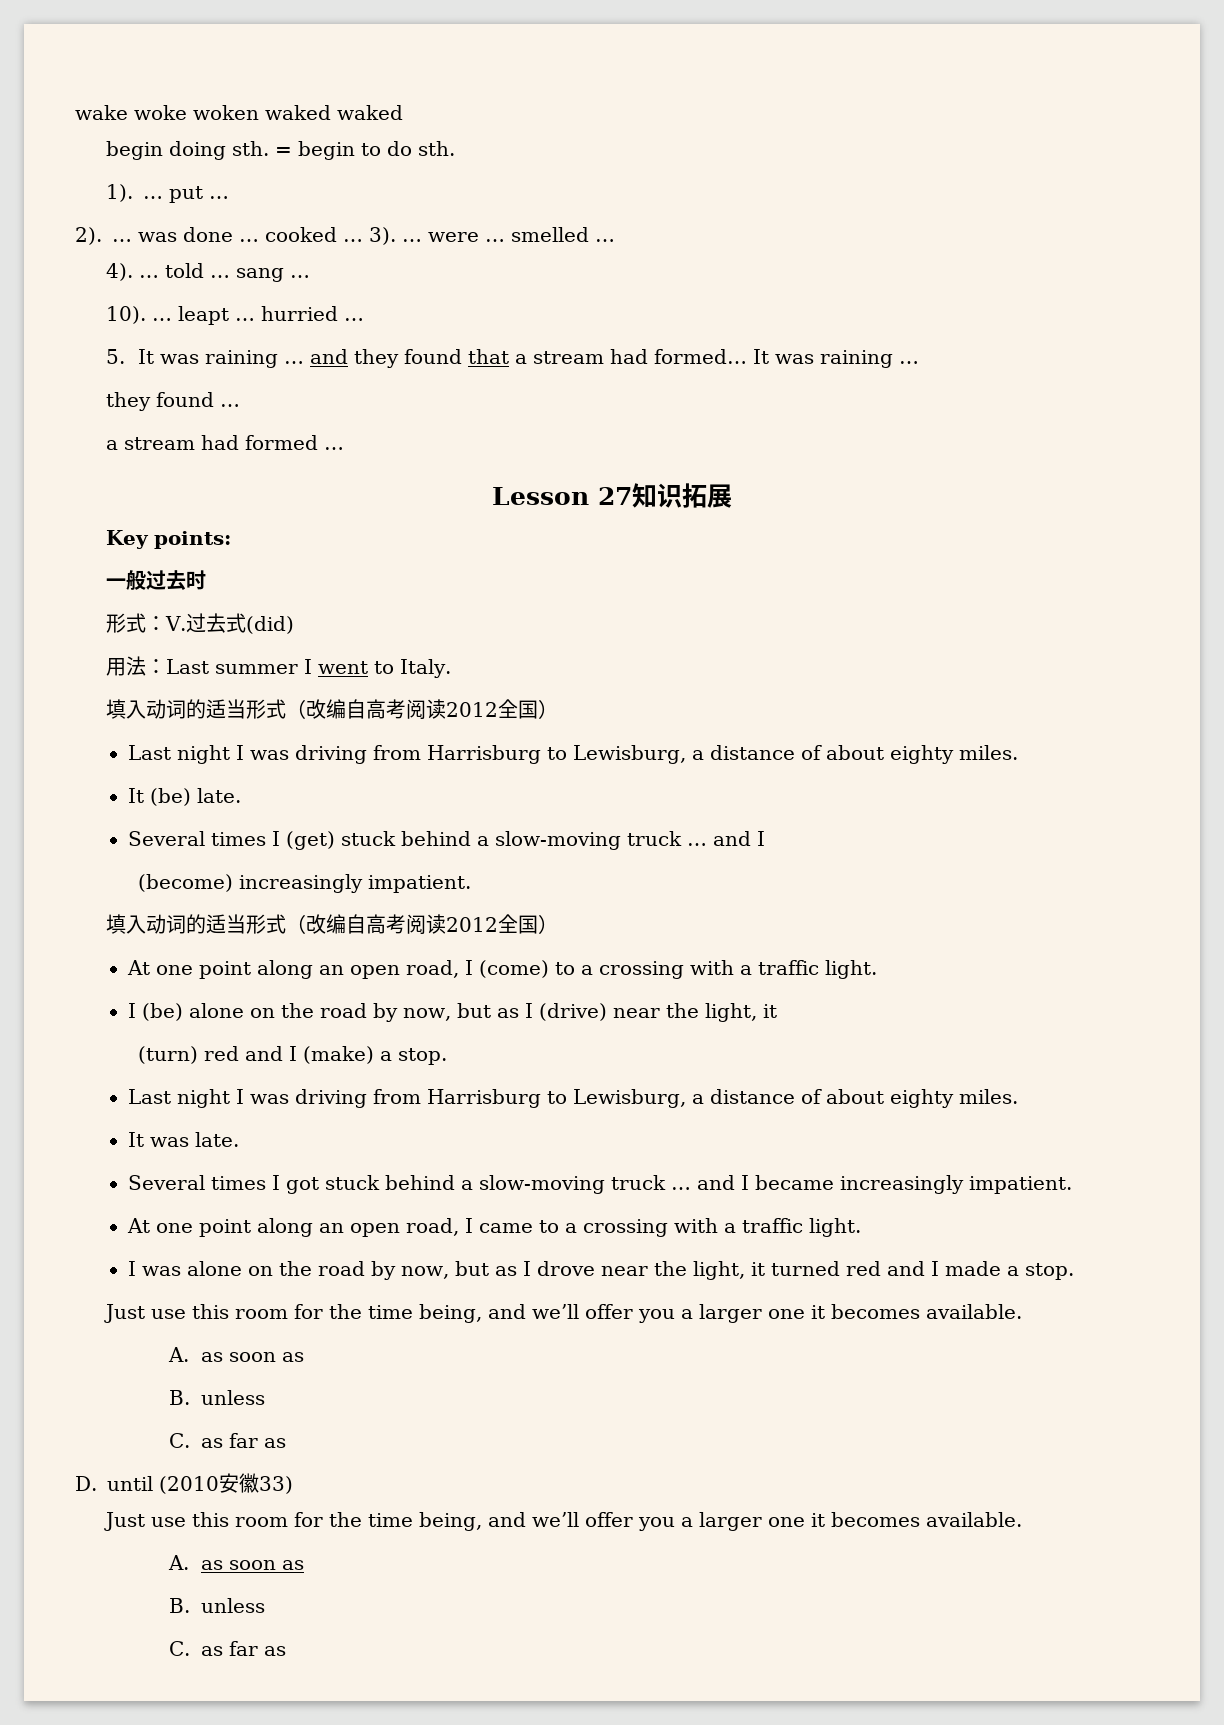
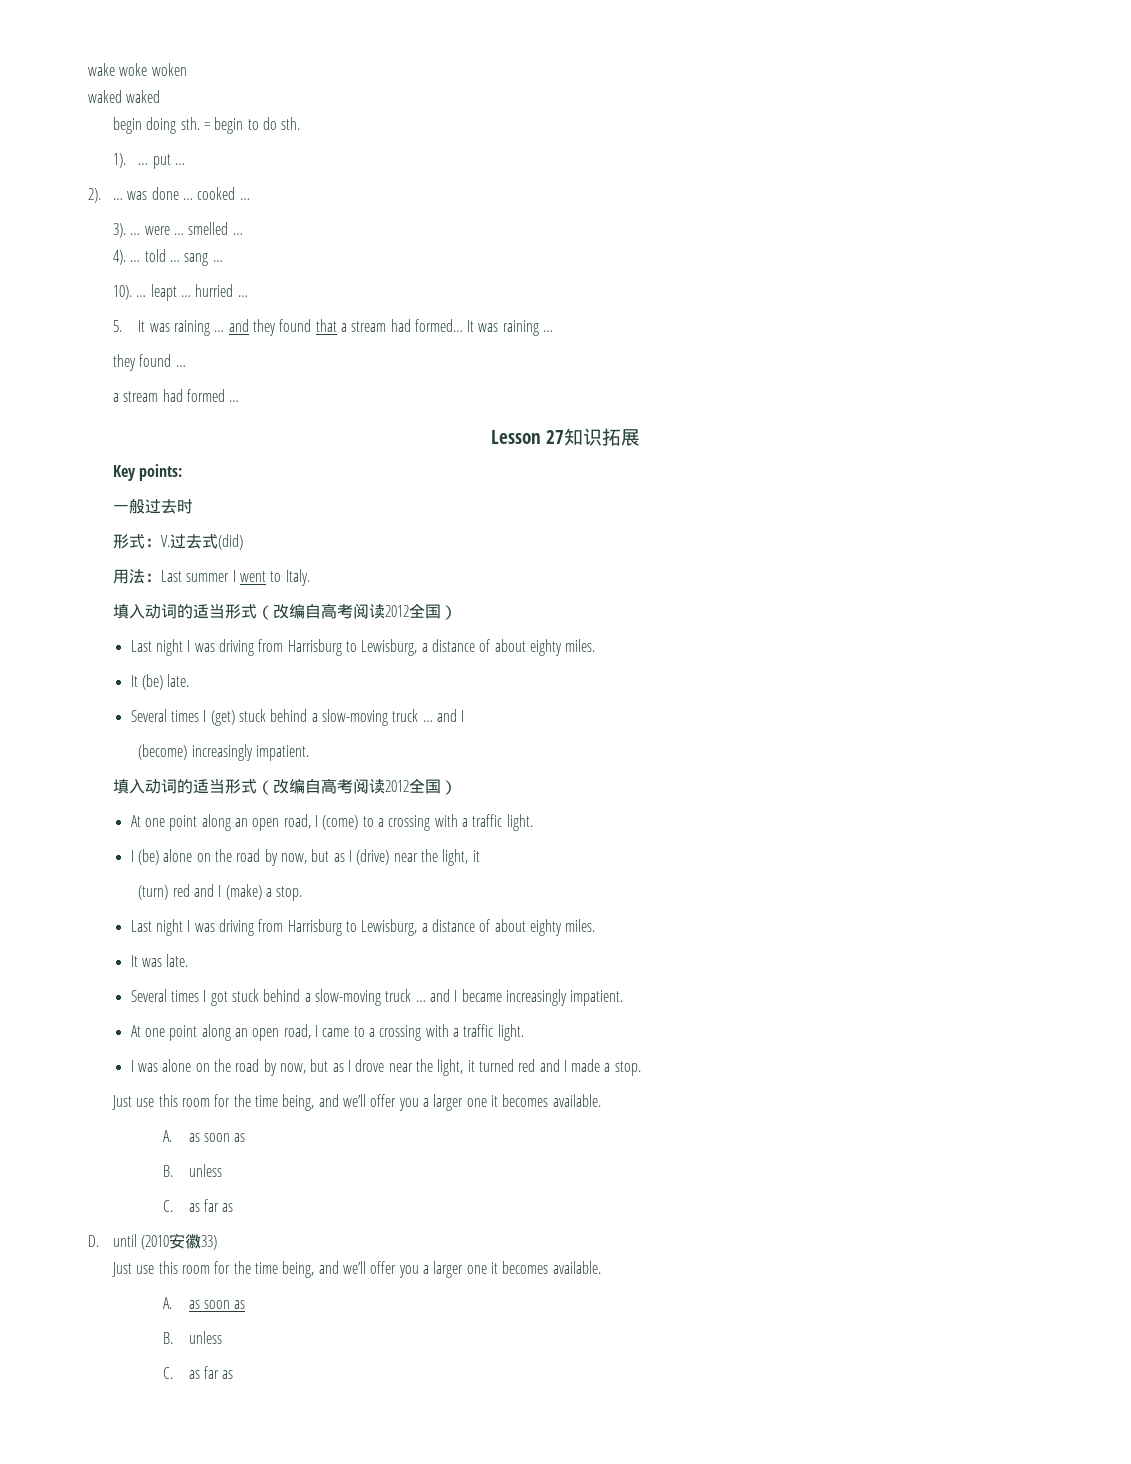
- wake woke woken waked waked
+ wake woke woken
+ waked waked
- … was done … cooked … 3).
+ … was done … cooked …
+ 3).

